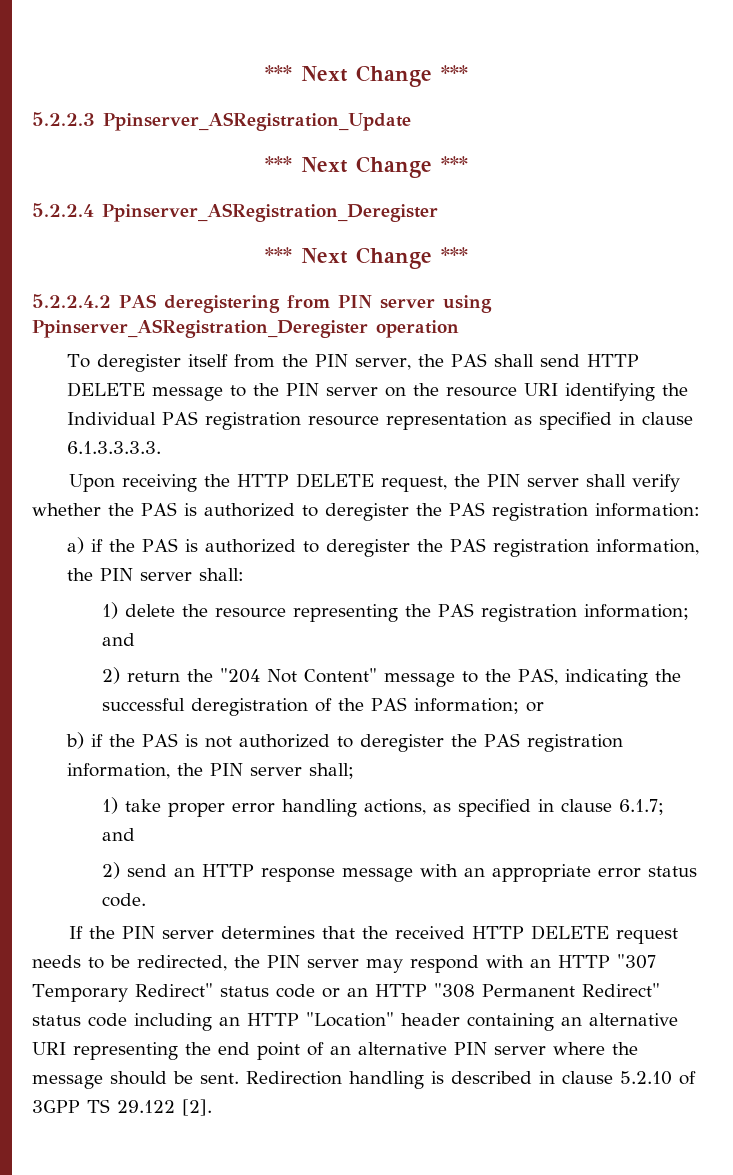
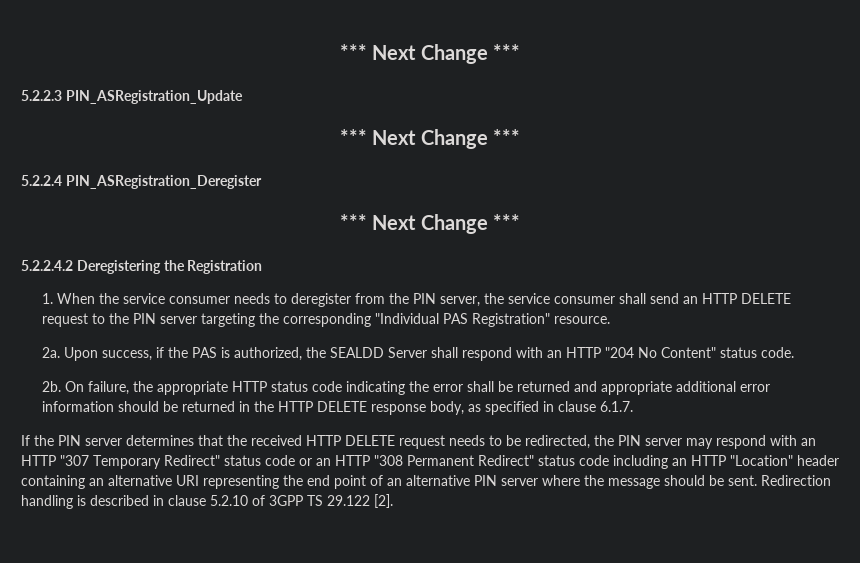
- 5.2.2.3 Ppinserver_ASRegistration_Update
+ 5.2.2.3 PIN_ASRegistration_Update
- 5.2.2.4 Ppinserver_ASRegistration_Deregister
+ 5.2.2.4 PIN_ASRegistration_Deregister
- 5.2.2.4.2 PAS deregistering from PIN server using Ppinserver_ASRegistration_Deregister operation
- To deregister itself from the PIN server, the PAS shall send HTTP DELETE message to the PIN server on the resource URI identifying the Individual PAS registration resource representation as specified in clause 6.1.3.3.3.3.
- Upon receiving the HTTP DELETE request, the PIN server shall verify whether the PAS is authorized to deregister the PAS registration information:
- a) if the PAS is authorized to deregister the PAS registration information, the PIN server shall:
- 1) delete the resource representing the PAS registration information; and
- 2) return the "204 Not Content" message to the PAS, indicating the successful deregistration of the PAS information; or
- b) if the PAS is not authorized to deregister the PAS registration information, the PIN server shall;
- 1) take proper error handling actions, as specified in clause 6.1.7; and
- 2) send an HTTP response message with an appropriate error status code.
+ 5.2.2.4.2 Deregistering the Registration
+ 1. When the service consumer needs to deregister from the PIN server, the service consumer shall send an HTTP DELETE request to the PIN server targeting the corresponding "Individual PAS Registration" resource.
+ 2a. Upon success, if the PAS is authorized, the SEALDD Server shall respond with an HTTP "204 No Content" status code.
+ 2b. On failure, the appropriate HTTP status code indicating the error shall be returned and appropriate additional error information should be returned in the HTTP DELETE response body, as specified in clause 6.1.7.

